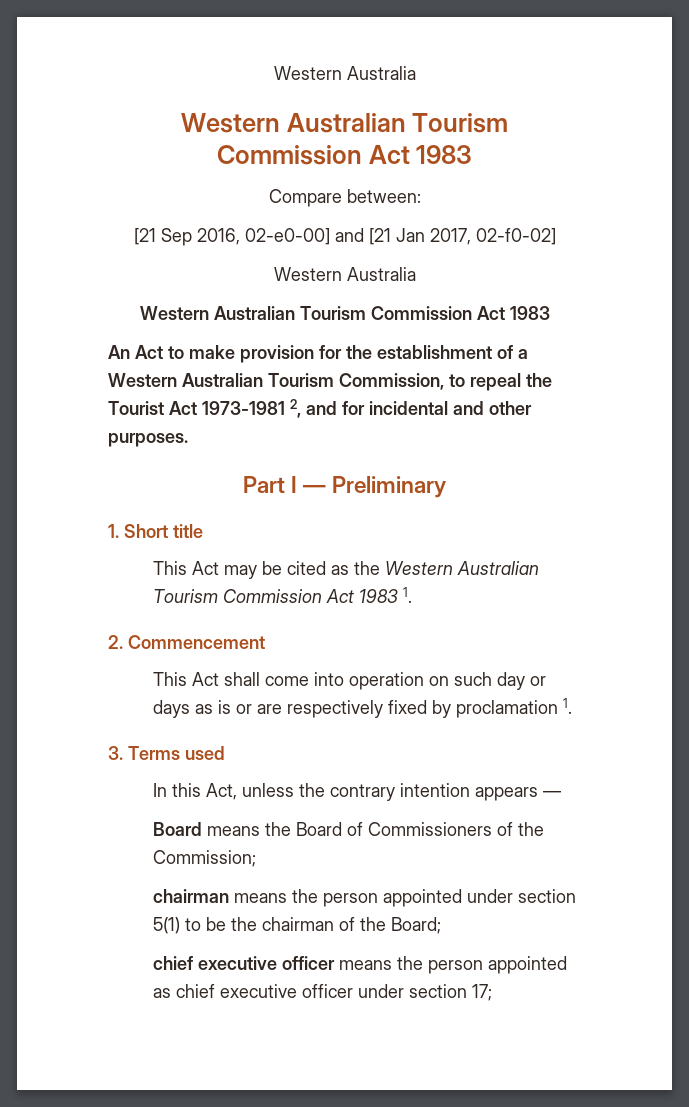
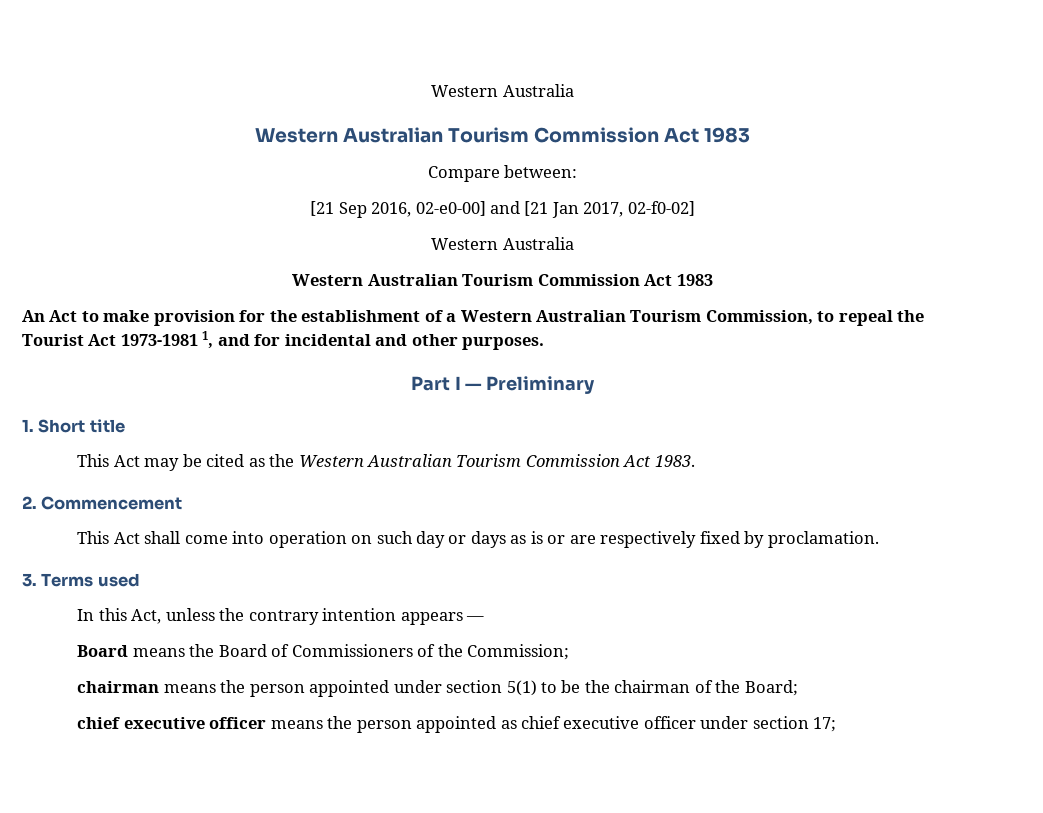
- An Act to make provision for the establishment of a Western Australian Tourism Commission, to repeal the Tourist Act 1973-1981 2, and for incidental and other purposes.
+ An Act to make provision for the establishment of a Western Australian Tourism Commission, to repeal the Tourist Act 1973-1981 1, and for incidental and other purposes.
- This Act may be cited as the Western Australian Tourism Commission Act 1983 1.
+ This Act may be cited as the Western Australian Tourism Commission Act 1983.
- This Act shall come into operation on such day or days as is or are respectively fixed by proclamation 1.
+ This Act shall come into operation on such day or days as is or are respectively fixed by proclamation.

